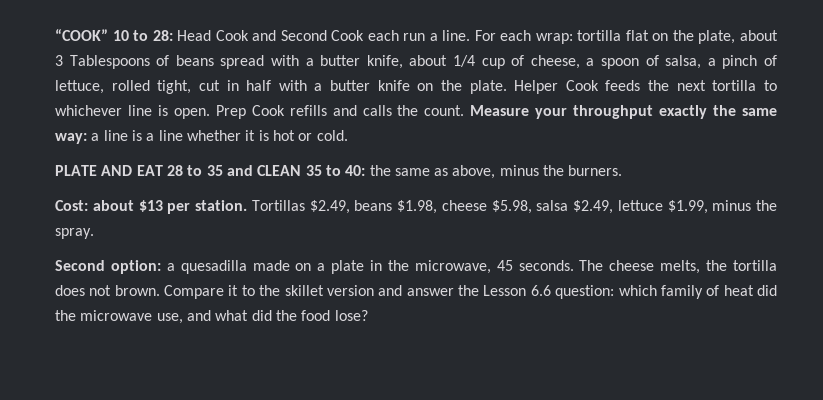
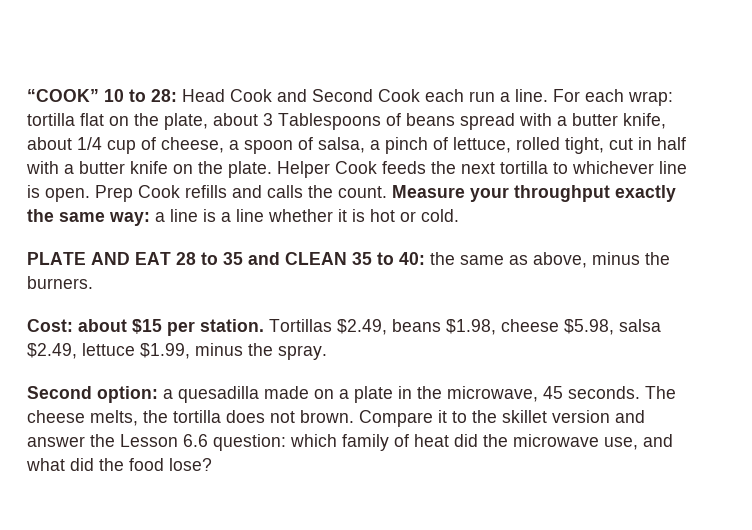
- Cost: about $13 per station.
+ Cost: about $15 per station.

